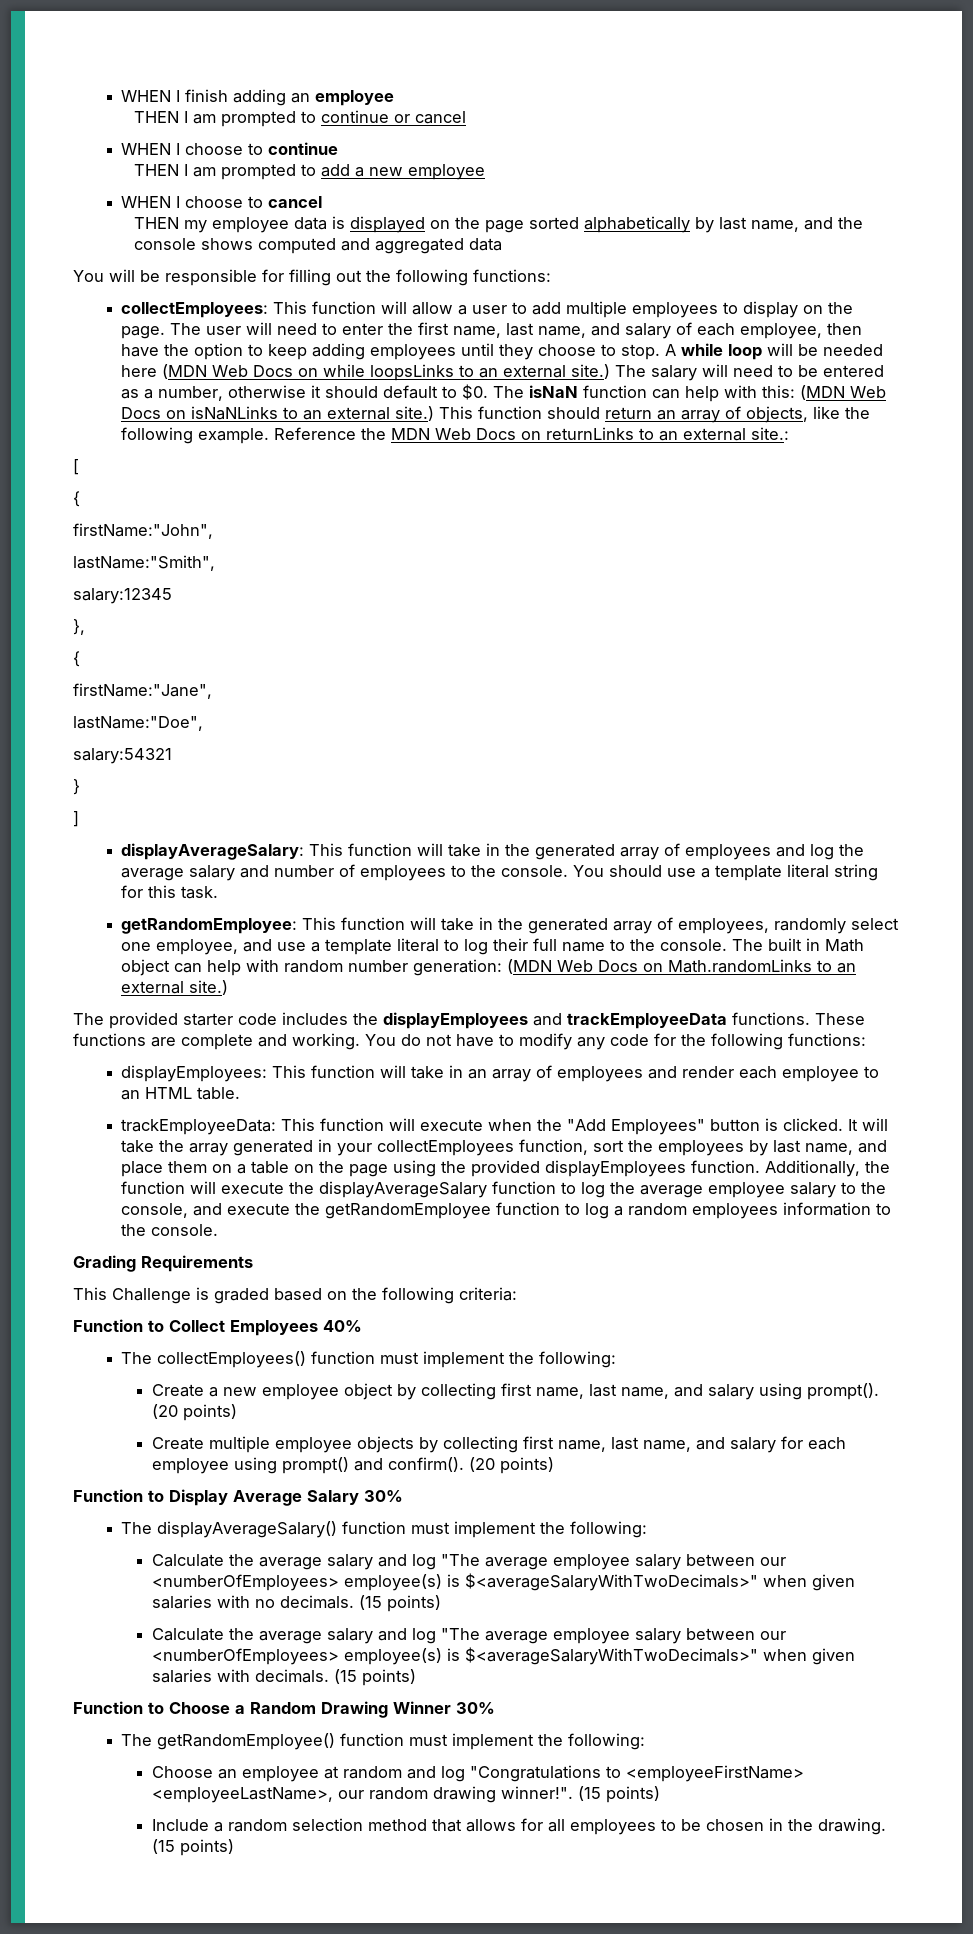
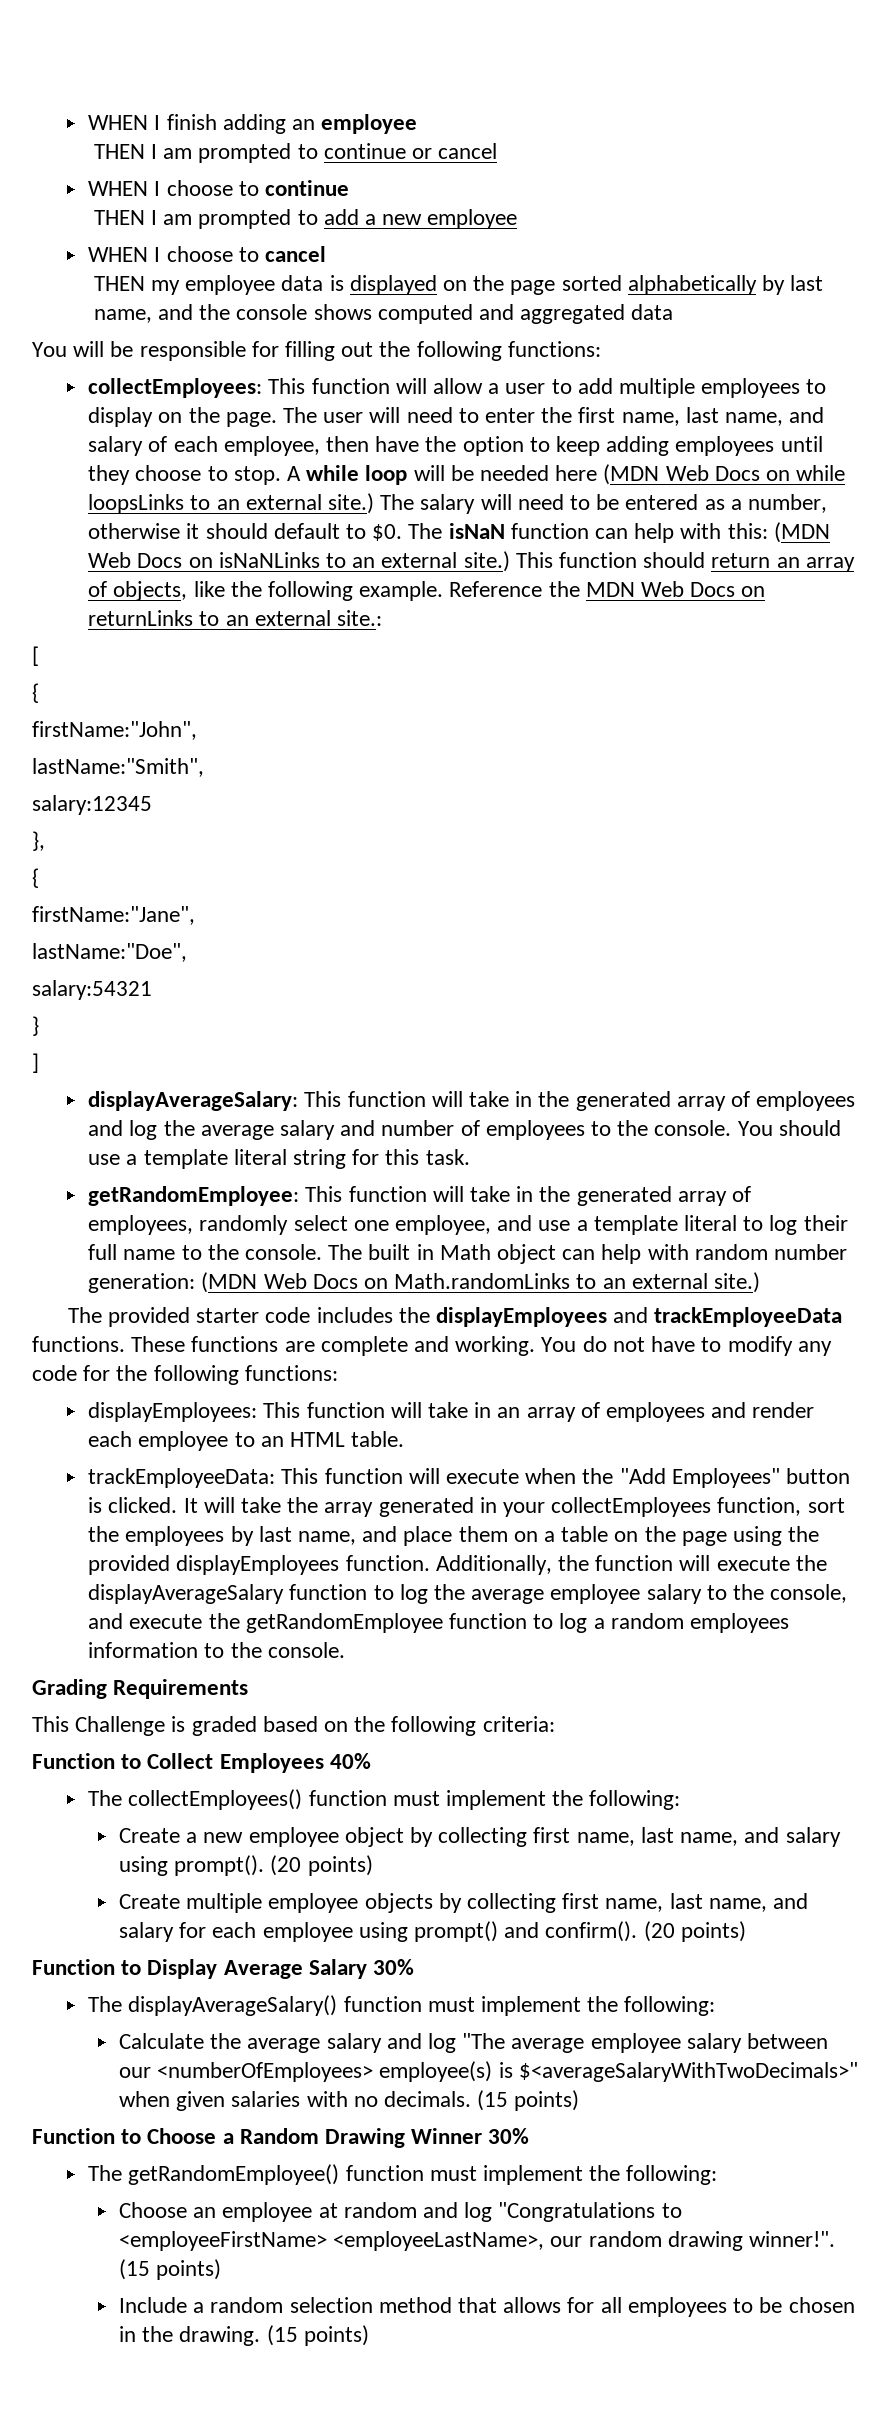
- Calculate the average salary and log "The average employee salary between our <numberOfEmployees> employee(s) is $<averageSalaryWithTwoDecimals>" when given salaries with decimals. (15 points)

